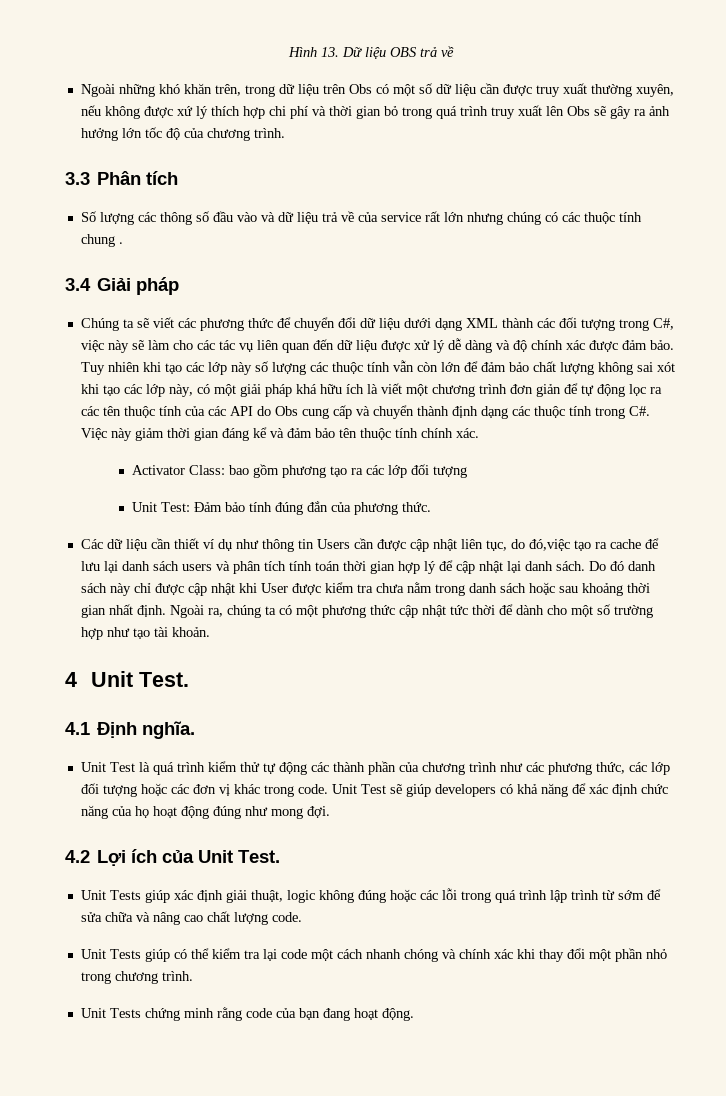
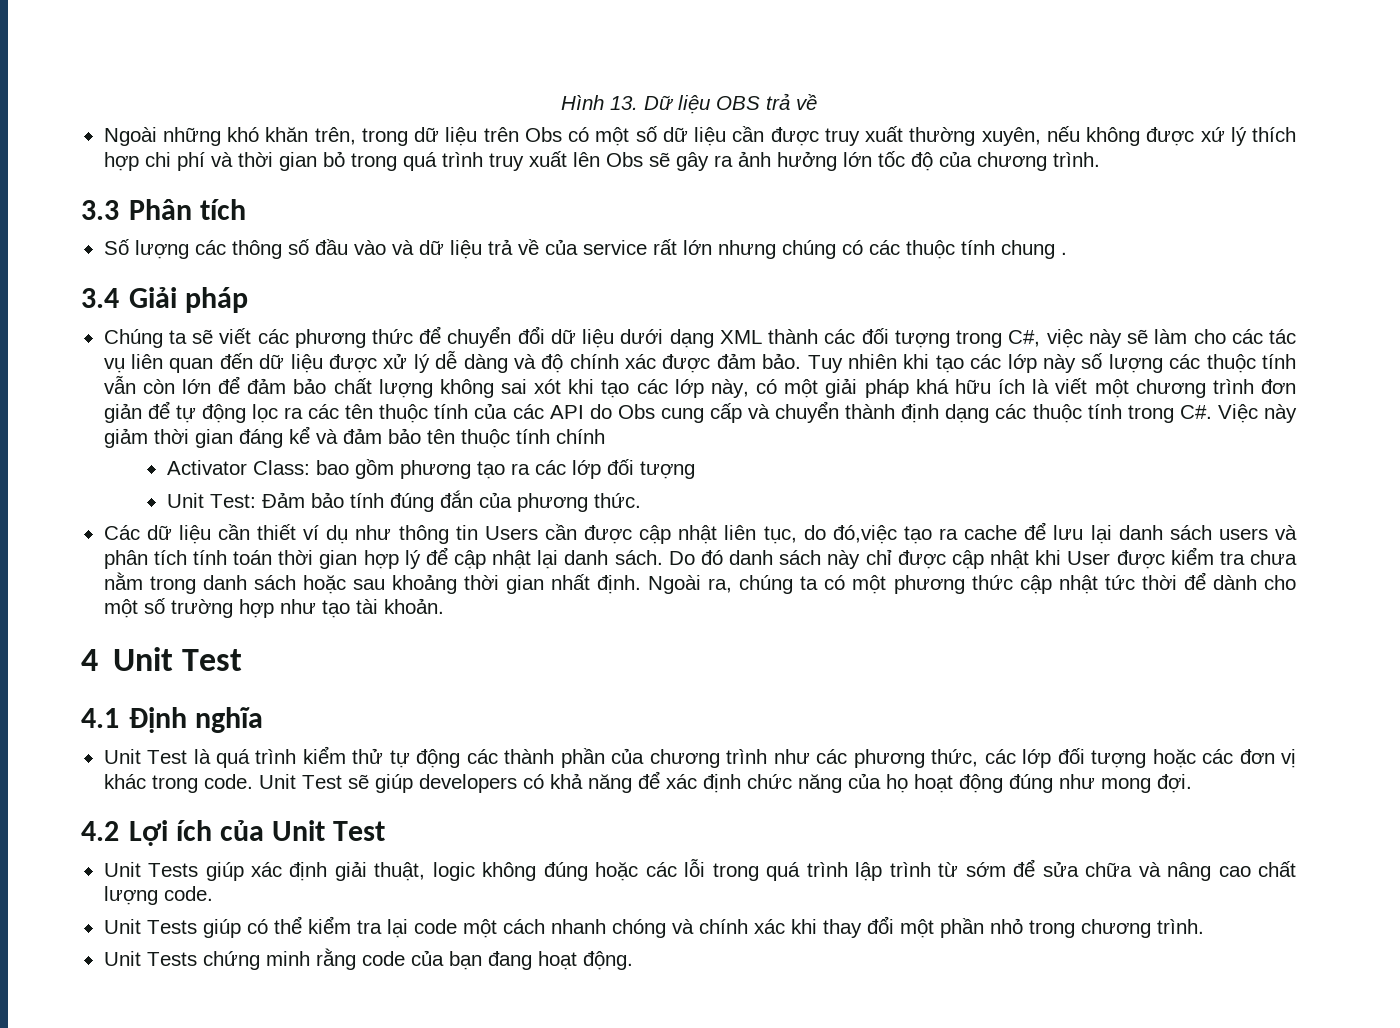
- Tuy nhiên khi tạo các lớp này số lượng các thuộc tính vẫn còn lớn để đảm bảo chất lượng không sai xót khi tạo các lớp này, có một giải pháp khá hữu ích là viết một chương trình đơn giản để tự động lọc ra các tên thuộc tính của các API do Obs cung cấp và chuyển thành định dạng các thuộc tính trong C#. Việc này giảm thời gian đáng kể và đảm bảo tên thuộc tính chính xác.
+ Tuy nhiên khi tạo các lớp này số lượng các thuộc tính vẫn còn lớn để đảm bảo chất lượng không sai xót khi tạo các lớp này, có một giải pháp khá hữu ích là viết một chương trình đơn giản để tự động lọc ra các tên thuộc tính của các API do Obs cung cấp và chuyển thành định dạng các thuộc tính trong C#. Việc này giảm thời gian đáng kể và đảm bảo tên thuộc tính chính
- 4 Unit Test.
+ 4 Unit Test
- 4.1 Định nghĩa.
+ 4.1 Định nghĩa
- 4.2 Lợi ích của Unit Test.
+ 4.2 Lợi ích của Unit Test

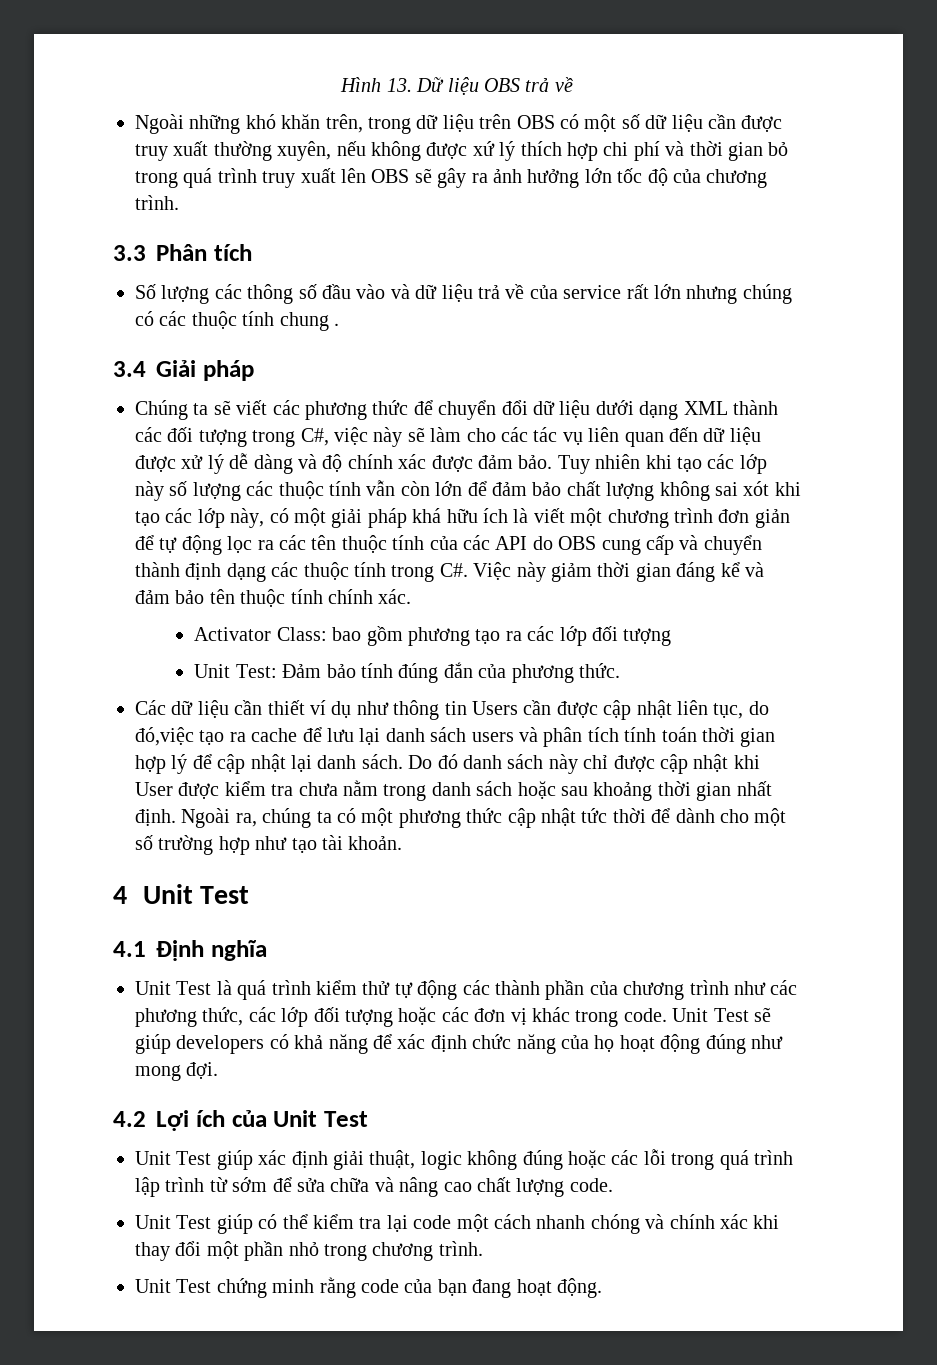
- Ngoài những khó khăn trên, trong dữ liệu trên Obs có một số dữ liệu cần được truy xuất thường xuyên, nếu không được xứ lý thích hợp chi phí và thời gian bỏ trong quá trình truy xuất lên Obs sẽ gây ra ảnh hưởng lớn tốc độ của chương trình.
+ Ngoài những khó khăn trên, trong dữ liệu trên OBS có một số dữ liệu cần được truy xuất thường xuyên, nếu không được xứ lý thích hợp chi phí và thời gian bỏ trong quá trình truy xuất lên OBS sẽ gây ra ảnh hưởng lớn tốc độ của chương trình.
- Tuy nhiên khi tạo các lớp này số lượng các thuộc tính vẫn còn lớn để đảm bảo chất lượng không sai xót khi tạo các lớp này, có một giải pháp khá hữu ích là viết một chương trình đơn giản để tự động lọc ra các tên thuộc tính của các API do Obs cung cấp và chuyển thành định dạng các thuộc tính trong C#. Việc này giảm thời gian đáng kể và đảm bảo tên thuộc tính chính
+ Tuy nhiên khi tạo các lớp này số lượng các thuộc tính vẫn còn lớn để đảm bảo chất lượng không sai xót khi tạo các lớp này, có một giải pháp khá hữu ích là viết một chương trình đơn giản để tự động lọc ra các tên thuộc tính của các API do OBS cung cấp và chuyển thành định dạng các thuộc tính trong C#. Việc này giảm thời gian đáng kể và đảm bảo tên thuộc tính chính xác.
- Unit Tests giúp xác định giải thuật, logic không đúng hoặc các lỗi trong quá trình lập trình từ sớm để sửa chữa và nâng cao chất lượng code.
+ Unit Test giúp xác định giải thuật, logic không đúng hoặc các lỗi trong quá trình lập trình từ sớm để sửa chữa và nâng cao chất lượng code.
- Unit Tests giúp có thể kiểm tra lại code một cách nhanh chóng và chính xác khi thay đổi một phần nhỏ trong chương trình.
+ Unit Test giúp có thể kiểm tra lại code một cách nhanh chóng và chính xác khi thay đổi một phần nhỏ trong chương trình.
- Unit Tests chứng minh rằng code của bạn đang hoạt động.
+ Unit Test chứng minh rằng code của bạn đang hoạt động.

